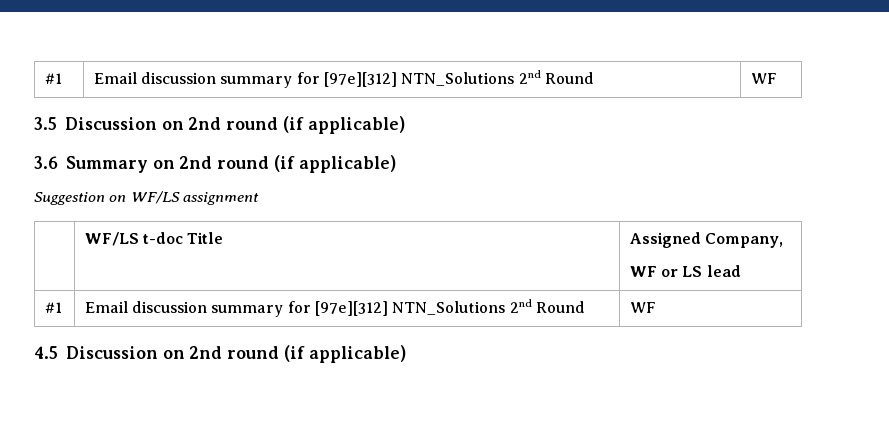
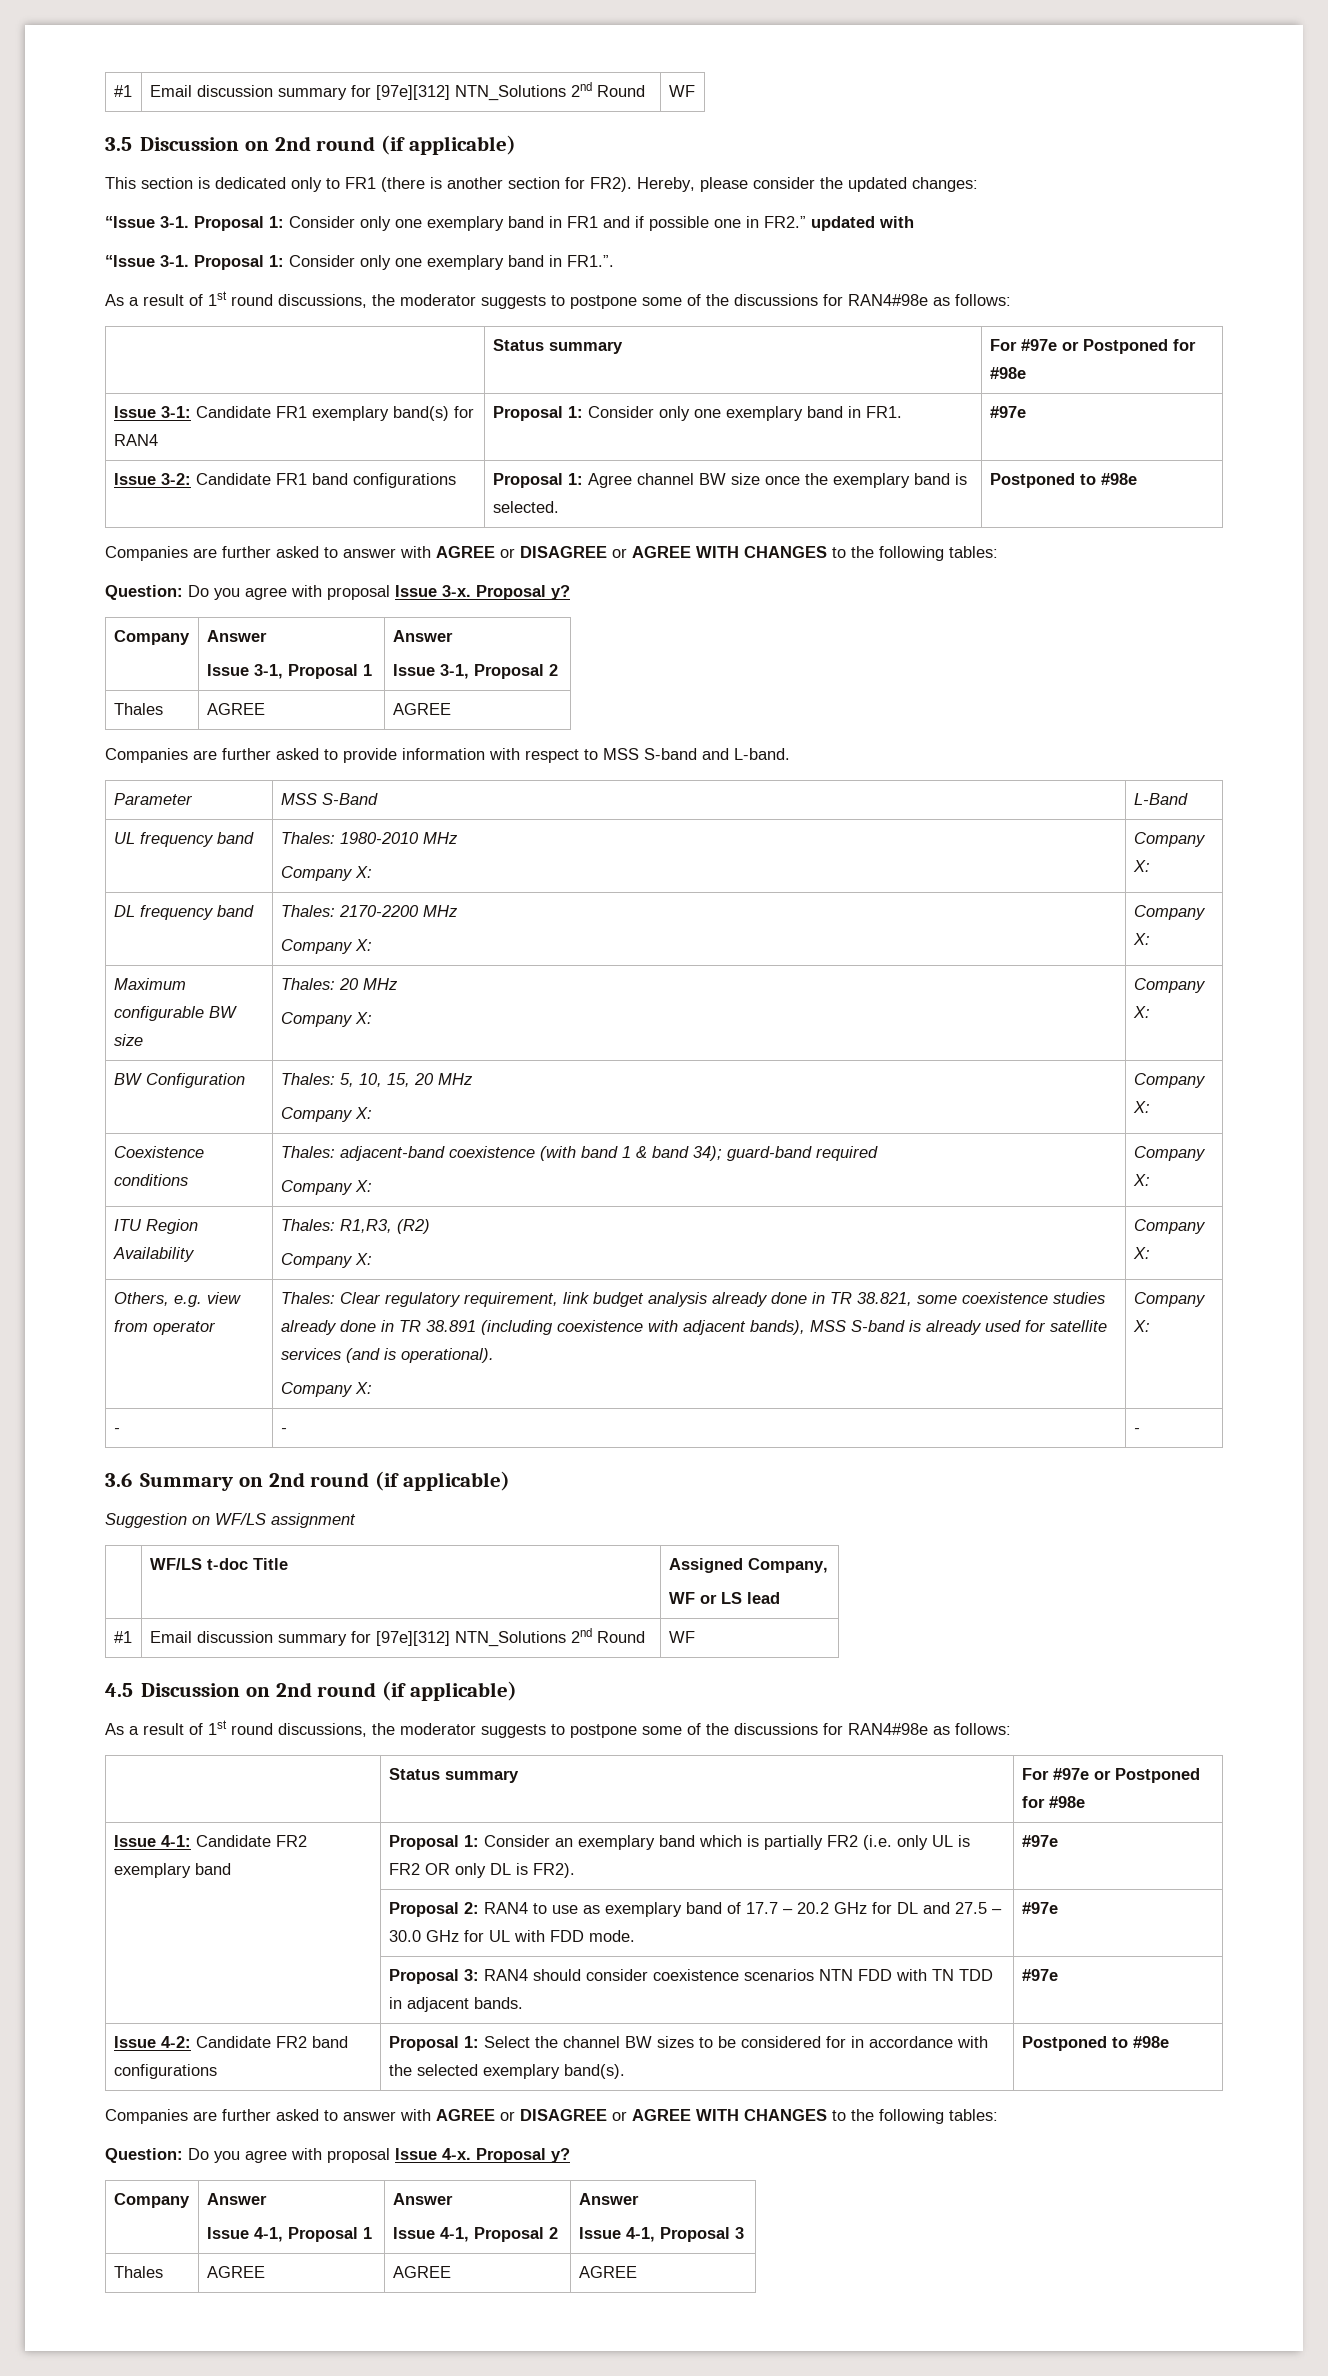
+ This section is dedicated only to FR1 (there is another section for FR2). Hereby, please consider the updated changes:
+ “Issue 3-1. Proposal 1: Consider only one exemplary band in FR1 and if possible one in FR2.” updated with
+ “Issue 3-1. Proposal 1: Consider only one exemplary band in FR1.”.
+ As a result of 1st round discussions, the moderator suggests to postpone some of the discussions for RAN4#98e as follows:
+ | Status summary | For #97e or Postponed for #98e
+ Issue 3-1: Candidate FR1 exemplary band(s) for RAN4 | Proposal 1: Consider only one exemplary band in FR1. | #97e
+ Issue 3-2: Candidate FR1 band configurations | Proposal 1: Agree channel BW size once the exemplary band is selected. | Postponed to #98e
+ Companies are further asked to answer with AGREE or DISAGREE or AGREE WITH CHANGES to the following tables:
+ Question: Do you agree with proposal Issue 3-x. Proposal y?
+ Company | Answer
+ Issue 3-1, Proposal 1 | Answer
+ Issue 3-1, Proposal 2
+ Thales | AGREE | AGREE
+ Companies are further asked to provide information with respect to MSS S-band and L-band.
+ Parameter | MSS S-Band | L-Band
+ UL frequency band | Thales: 1980-2010 MHz
+ Company X: | Company X:
+ DL frequency band | Thales: 2170-2200 MHz
+ Company X: | Company X:
+ Maximum configurable BW size | Thales: 20 MHz
+ Company X: | Company X:
+ BW Configuration | Thales: 5, 10, 15, 20 MHz
+ Company X: | Company X:
+ Coexistence conditions | Thales: adjacent-band coexistence (with band 1 & band 34); guard-band required
+ Company X: | Company X:
+ ITU Region Availability | Thales: R1,R3, (R2)
+ Company X: | Company X:
+ Others, e.g. view from operator | Thales: Clear regulatory requirement, link budget analysis already done in TR 38.821, some coexistence studies already done in TR 38.891 (including coexistence with adjacent bands), MSS S-band is already used for satellite services (and is operational).
+ Company X: | Company X:
+ - | - | -
  4.5 Discussion on 2nd round (if applicable)
+ As a result of 1st round discussions, the moderator suggests to postpone some of the discussions for RAN4#98e as follows:
+ | Status summary | For #97e or Postponed for #98e
+ Issue 4-1: Candidate FR2 exemplary band | Proposal 1: Consider an exemplary band which is partially FR2 (i.e. only UL is FR2 OR only DL is FR2). | #97e
+ | Proposal 2: RAN4 to use as exemplary band of 17.7 – 20.2 GHz for DL and 27.5 – 30.0 GHz for UL with FDD mode. | #97e
+ | Proposal 3: RAN4 should consider coexistence scenarios NTN FDD with TN TDD in adjacent bands. | #97e
+ Issue 4-2: Candidate FR2 band configurations | Proposal 1: Select the channel BW sizes to be considered for in accordance with the selected exemplary band(s). | Postponed to #98e
+ Companies are further asked to answer with AGREE or DISAGREE or AGREE WITH CHANGES to the following tables:
+ Question: Do you agree with proposal Issue 4-x. Proposal y?
+ Company | Answer
+ Issue 4-1, Proposal 1 | Answer
+ Issue 4-1, Proposal 2 | Answer
+ Issue 4-1, Proposal 3
+ Thales | AGREE | AGREE | AGREE

